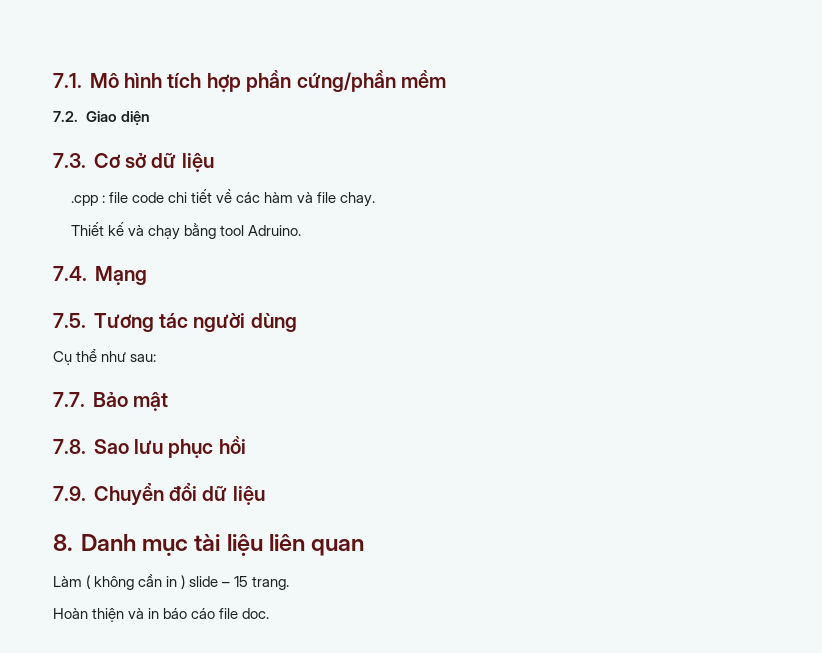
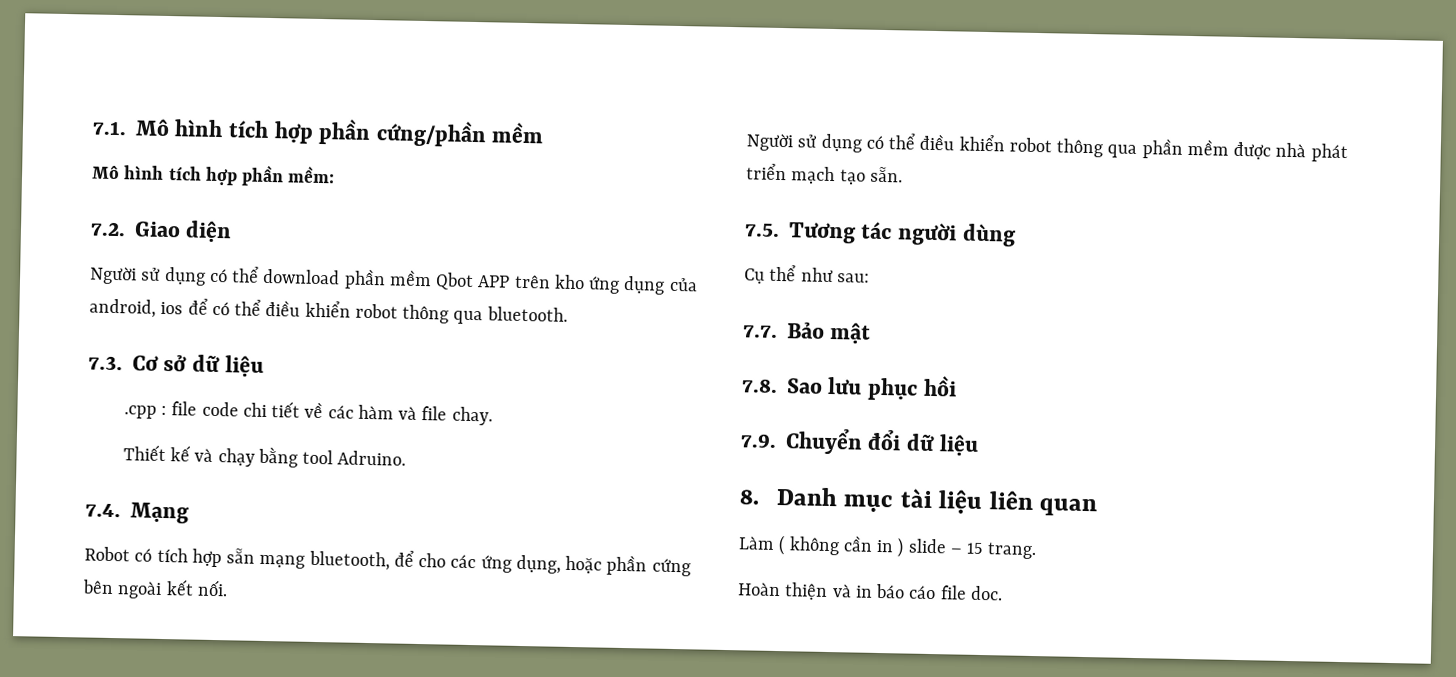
+ Mô hình tích hợp phần mềm:
  7.2. Giao diện
+ Người sử dụng có thể download phần mềm Qbot APP trên kho ứng dụng của android, ios để có thể điều khiển robot thông qua bluetooth.
+ Robot có tích hợp sẵn mạng bluetooth, để cho các ứng dụng, hoặc phần cứng bên ngoài kết nối.
+ Người sử dụng có thể điều khiển robot thông qua phần mềm được nhà phát triển mạch tạo sẵn.

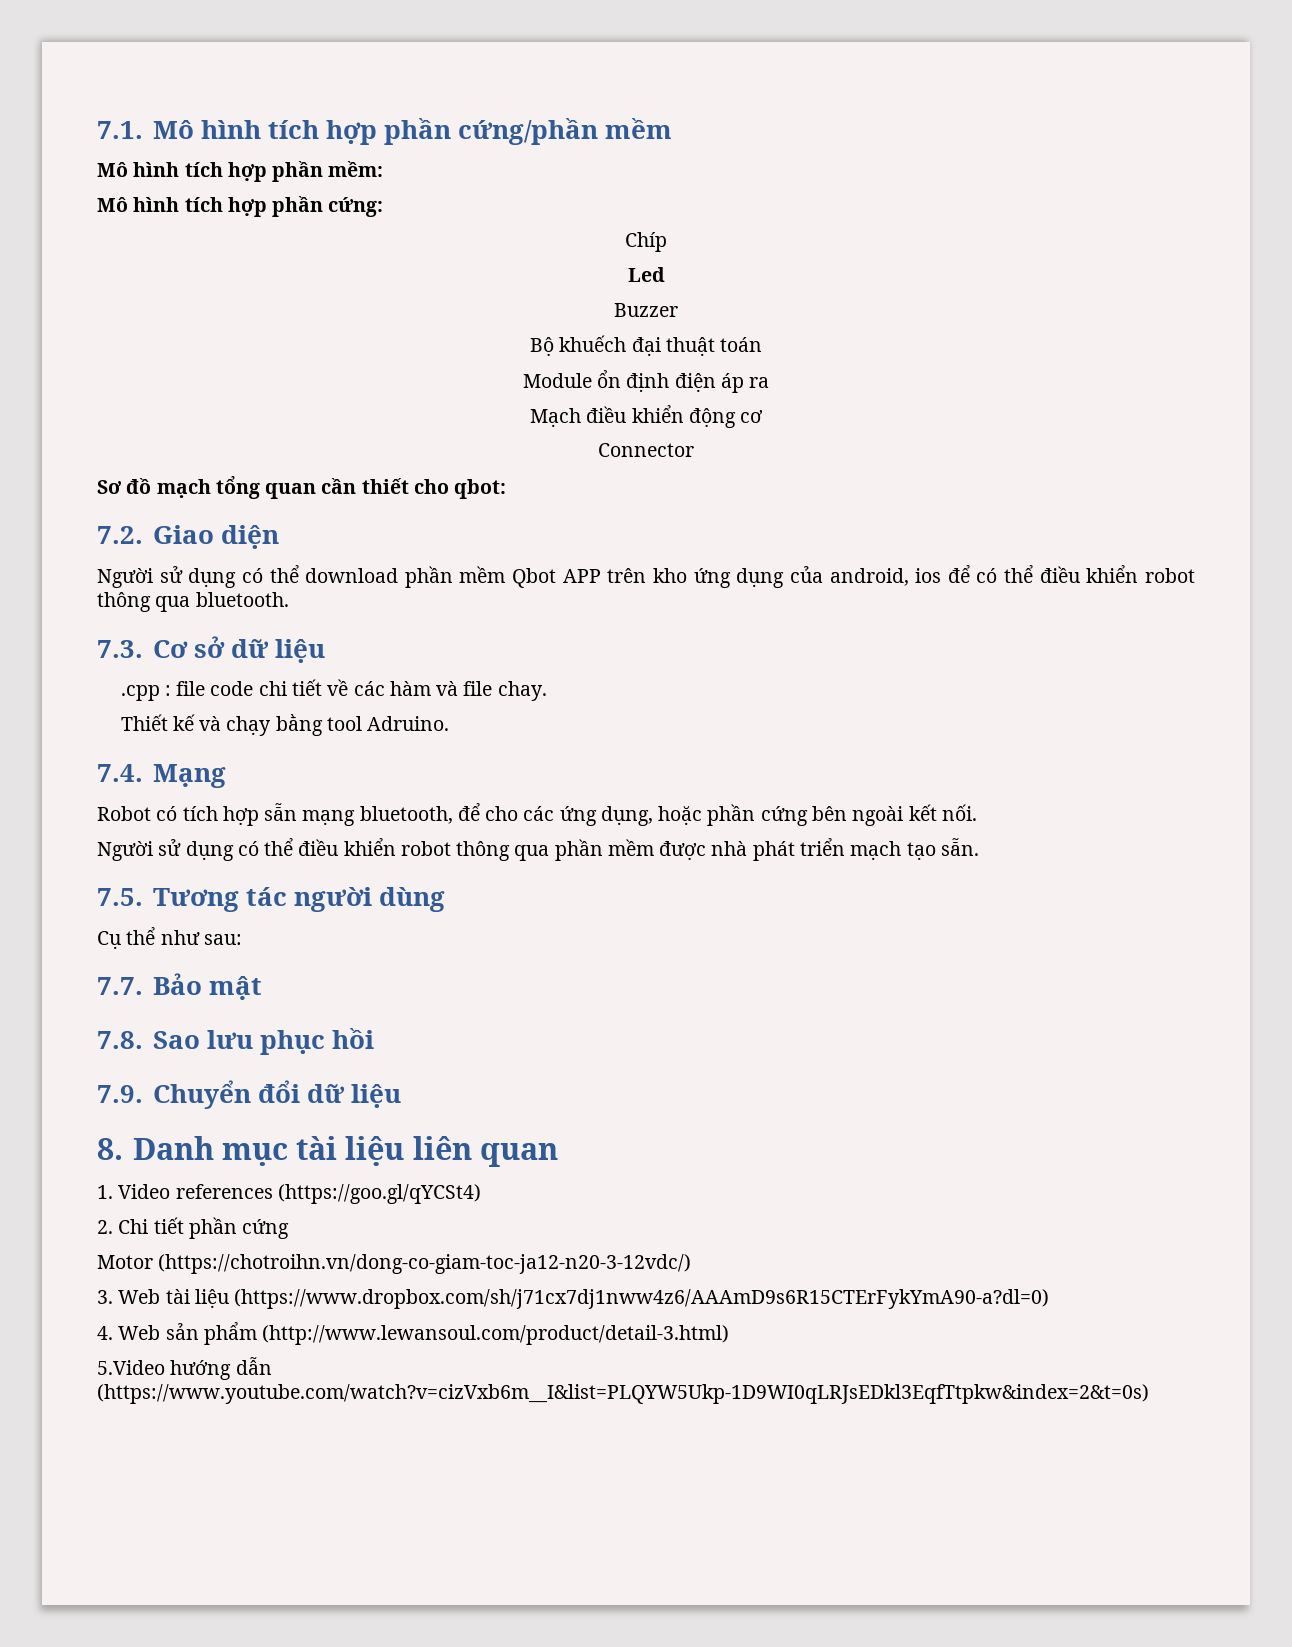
+ Mô hình tích hợp phần cứng:
+ Chíp
+ Led
+ Buzzer
+ Bộ khuếch đại thuật toán
+ Module ổn định điện áp ra
+ Mạch điều khiển động cơ
+ Connector
+ Sơ đồ mạch tổng quan cần thiết cho qbot:
- Làm ( không cần in ) slide – 15 trang.
- Hoàn thiện và in báo cáo file doc.
+ 1. Video references (https://goo.gl/qYCSt4)
+ 2. Chi tiết phần cứng
+ Motor (https://chotroihn.vn/dong-co-giam-toc-ja12-n20-3-12vdc/)
+ 3. Web tài liệu (https://www.dropbox.com/sh/j71cx7dj1nww4z6/AAAmD9s6R15CTErFykYmA90-a?dl=0)
+ 4. Web sản phẩm (http://www.lewansoul.com/product/detail-3.html)
+ 5.Video hướng dẫn (https://www.youtube.com/watch?v=cizVxb6m__I&list=PLQYW5Ukp-1D9WI0qLRJsEDkl3EqfTtpkw&index=2&t=0s)

